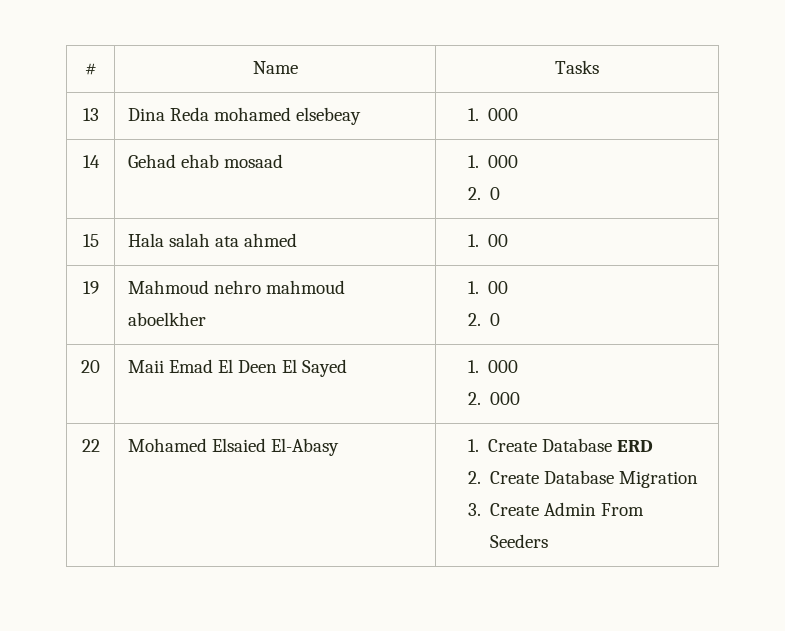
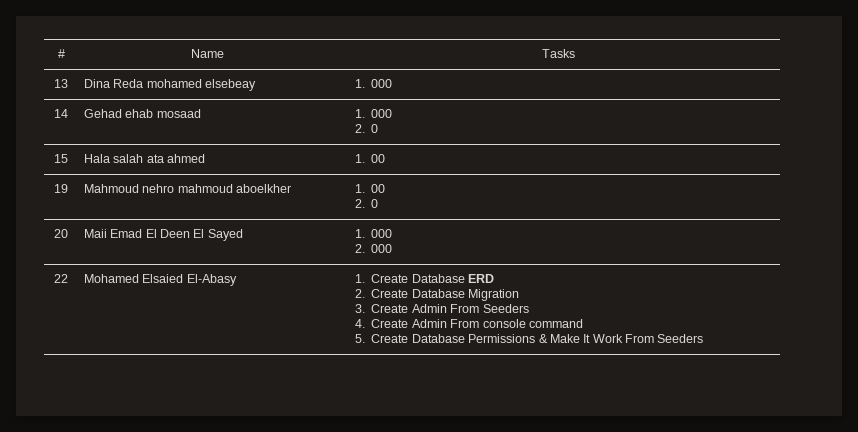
  22 | Mohamed Elsaied El-Abasy | 1. Create Database ERD
  2. Create Database Migration
  3. Create Admin From Seeders
+ 4. Create Admin From console command
+ 5. Create Database Permissions & Make It Work From Seeders

